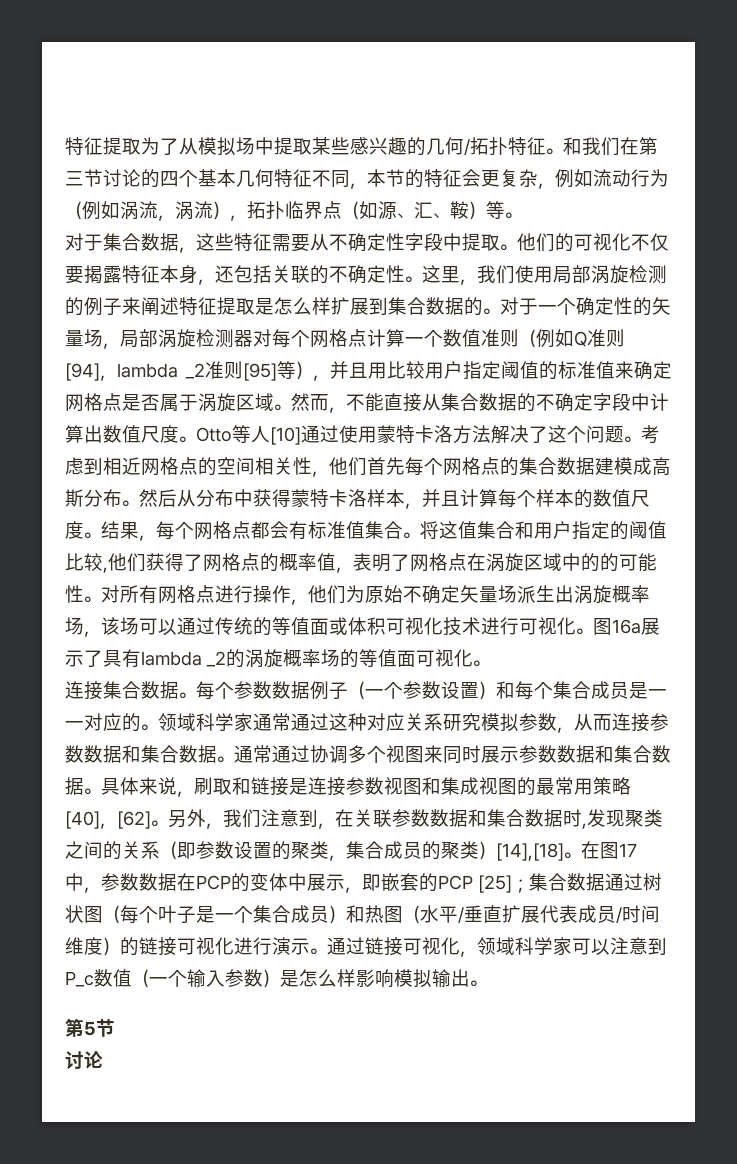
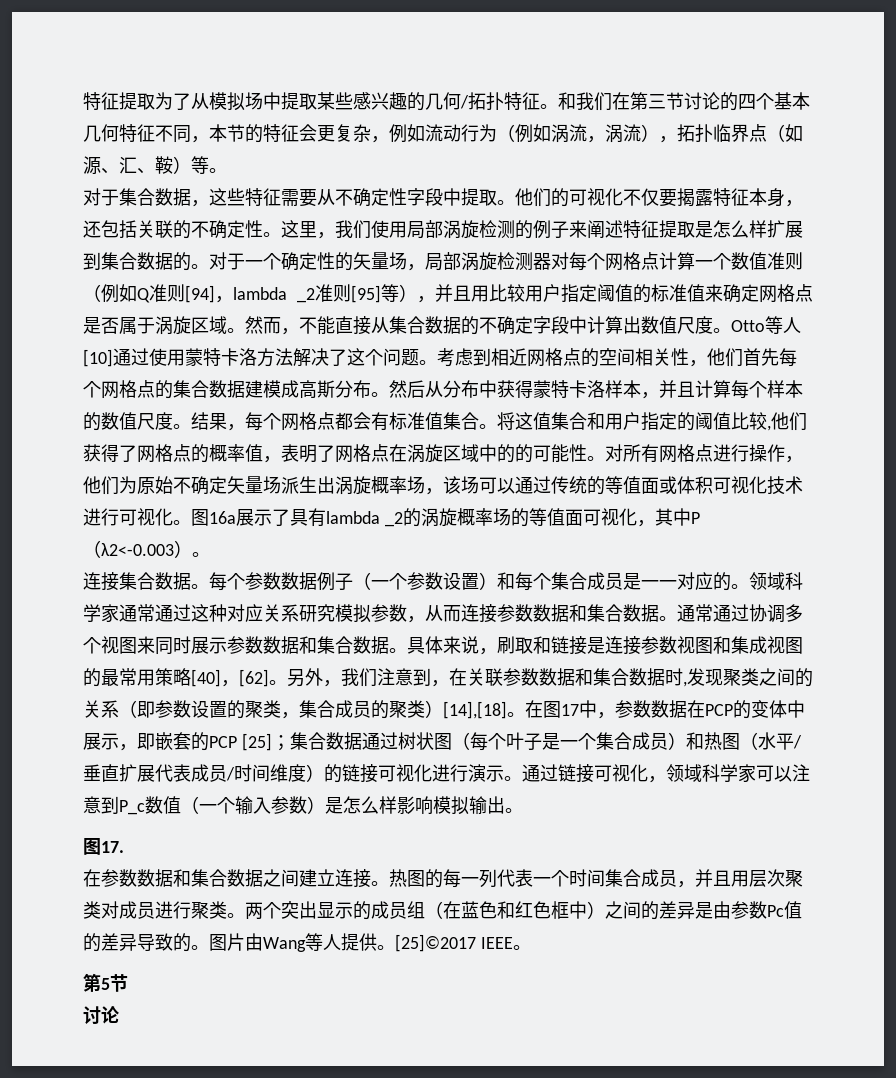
- 图16a展示了具有lambda _2的涡旋概率场的等值面可视化。
+ 图16a展示了具有lambda _2的涡旋概率场的等值面可视化，其中P（λ2<-0.003）。
+ 图17.
+ 在参数数据和集合数据之间建立连接。热图的每一列代表一个时间集合成员，并且用层次聚类对成员进行聚类。两个突出显示的成员组（在蓝色和红色框中）之间的差异是由参数Pc值的差异导致的。图片由Wang等人提供。[25]©2017 IEEE。

